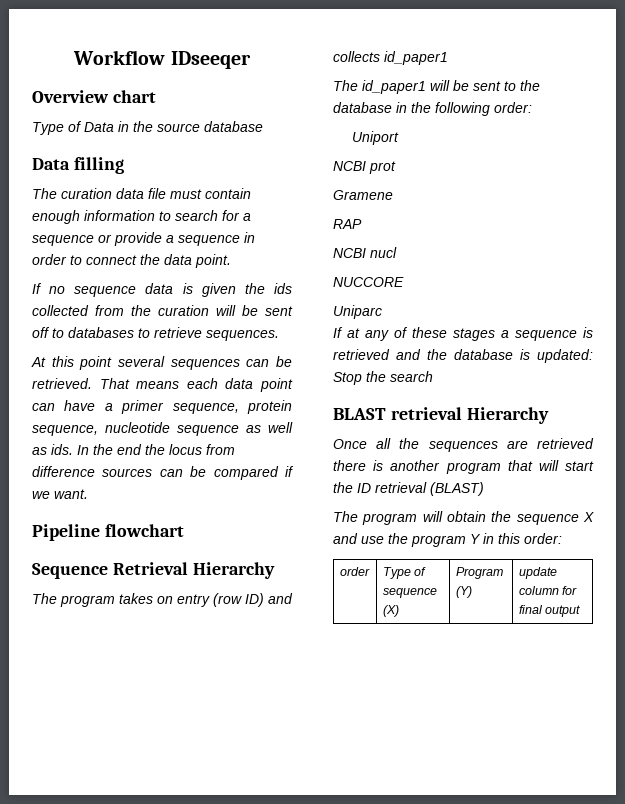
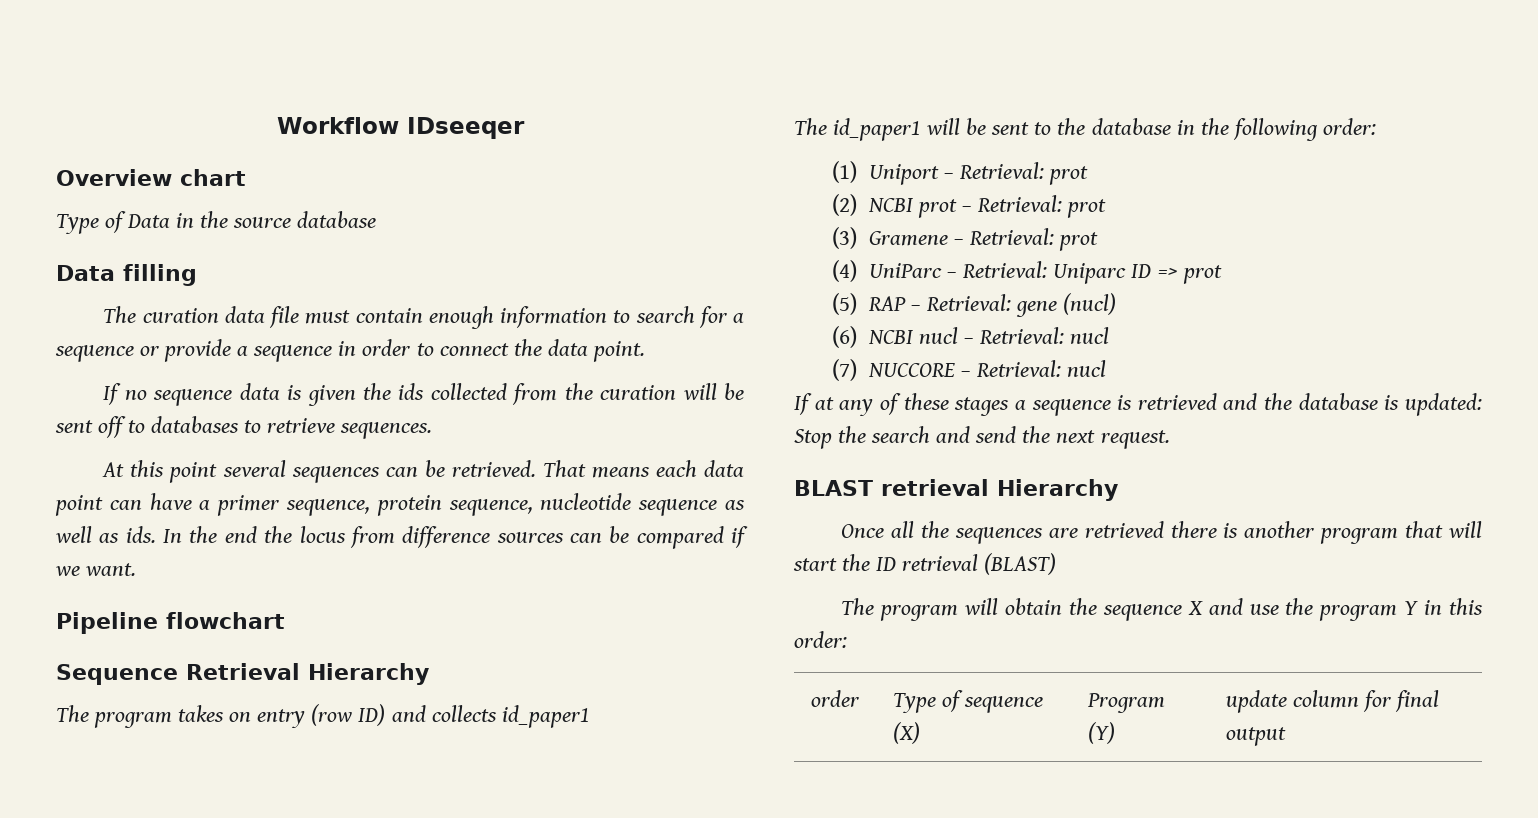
- Uniport
- NCBI prot
- Gramene
- RAP
- NCBI nucl
- NUCCORE
- Uniparc
+ (1) Uniport – Retrieval: prot
+ (2) NCBI prot – Retrieval: prot
+ (3) Gramene – Retrieval: prot
+ (4) UniParc – Retrieval: Uniparc ID => prot
+ (5) RAP – Retrieval: gene (nucl)
+ (6) NCBI nucl – Retrieval: nucl
+ (7) NUCCORE – Retrieval: nucl
- If at any of these stages a sequence is retrieved and the database is updated: Stop the search
+ If at any of these stages a sequence is retrieved and the database is updated: Stop the search and send the next request.

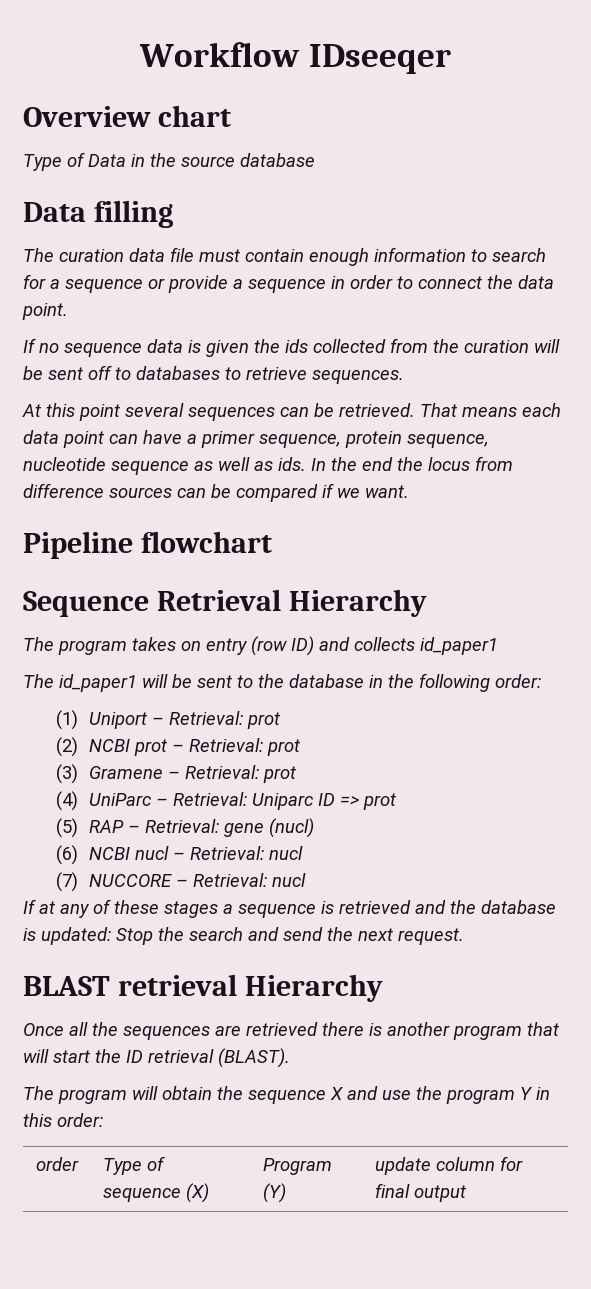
- Once all the sequences are retrieved there is another program that will start the ID retrieval (BLAST)
+ Once all the sequences are retrieved there is another program that will start the ID retrieval (BLAST).

